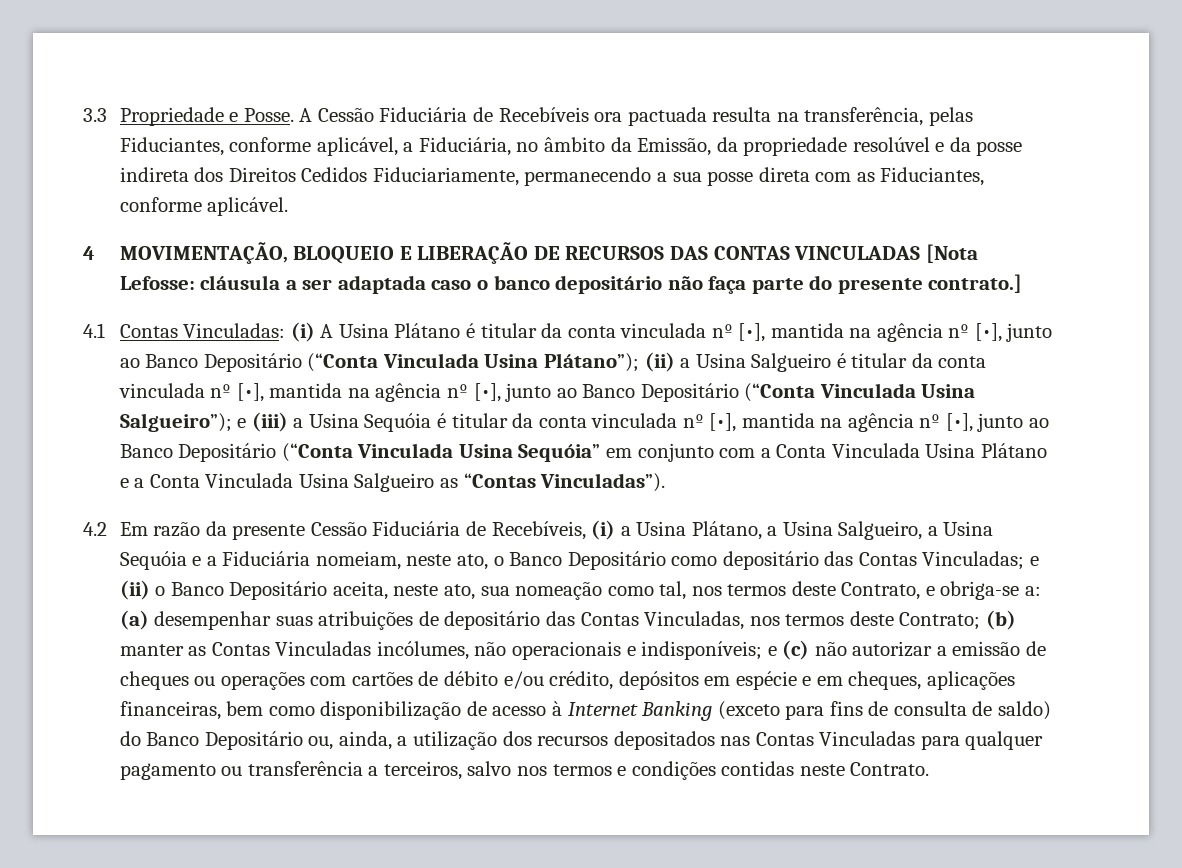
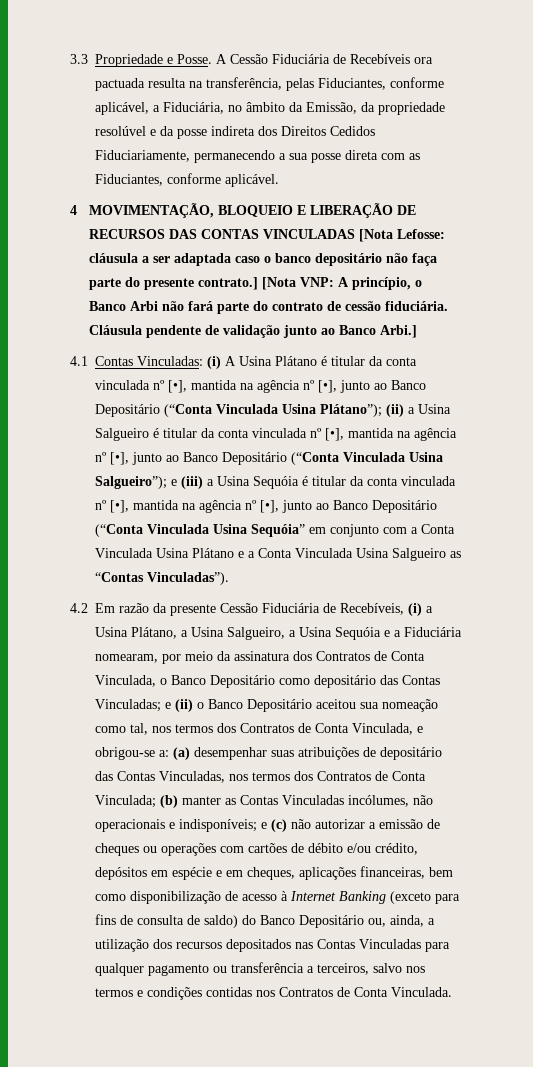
+ [Nota VNP: A princípio, o Banco Arbi não fará parte do contrato de cessão fiduciária. Cláusula pendente de validação junto ao Banco Arbi.]
- 4.2 Em razão da presente Cessão Fiduciária de Recebíveis, (i) a Usina Plátano, a Usina Salgueiro, a Usina Sequóia e a Fiduciária nomeiam, neste ato, o Banco Depositário como depositário das Contas Vinculadas;
+ 4.2 Em razão da presente Cessão Fiduciária de Recebíveis, (i) a Usina Plátano, a Usina Salgueiro, a Usina Sequóia e a Fiduciária nomearam, por meio da assinatura dos Contratos de Conta Vinculada, o Banco Depositário como depositário das Contas Vinculadas;
- e (ii) o Banco Depositário aceita, neste ato, sua nomeação como tal, nos termos deste Contrato, e obriga-se a:
+ e (ii) o Banco Depositário aceitou sua nomeação como tal, nos termos dos Contratos de Conta Vinculada, e obrigou-se a:
- (a) desempenhar suas atribuições de depositário das Contas Vinculadas, nos termos deste Contrato;
+ (a) desempenhar suas atribuições de depositário das Contas Vinculadas, nos termos dos Contratos de Conta Vinculada;
- e (c) não autorizar a emissão de cheques ou operações com cartões de débito e/ou crédito, depósitos em espécie e em cheques, aplicações financeiras, bem como disponibilização de acesso à Internet Banking (exceto para fins de consulta de saldo) do Banco Depositário ou, ainda, a utilização dos recursos depositados nas Contas Vinculadas para qualquer pagamento ou transferência a terceiros, salvo nos termos e condições contidas neste Contrato.
+ e (c) não autorizar a emissão de cheques ou operações com cartões de débito e/ou crédito, depósitos em espécie e em cheques, aplicações financeiras, bem como disponibilização de acesso à Internet Banking (exceto para fins de consulta de saldo) do Banco Depositário ou, ainda, a utilização dos recursos depositados nas Contas Vinculadas para qualquer pagamento ou transferência a terceiros, salvo nos termos e condições contidas nos Contratos de Conta Vinculada.

